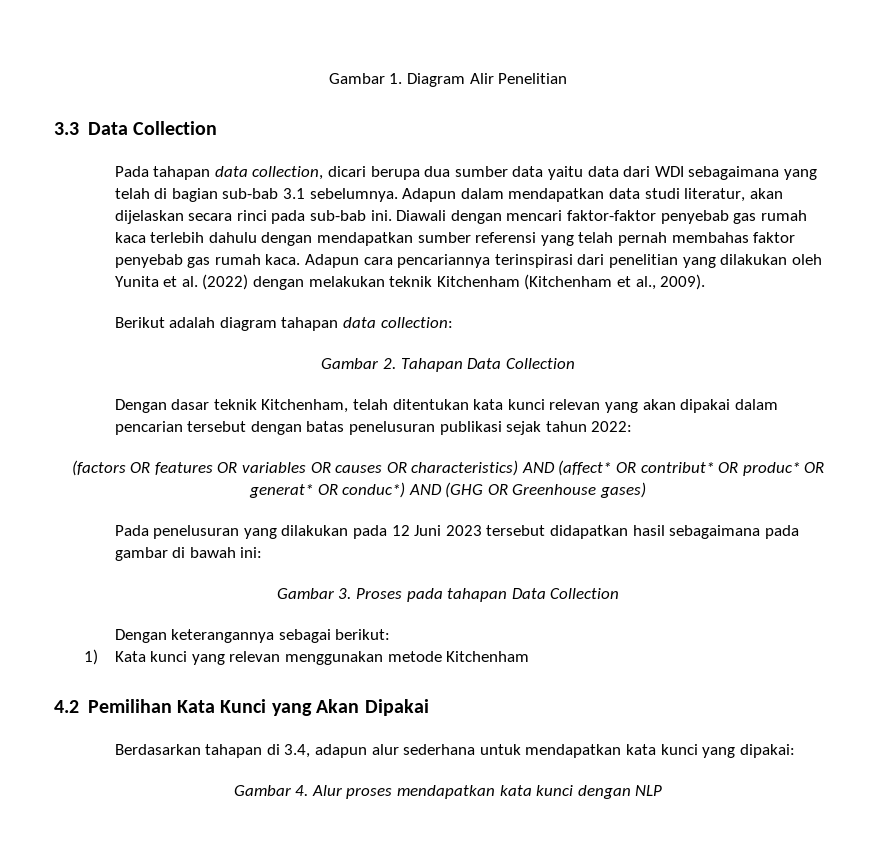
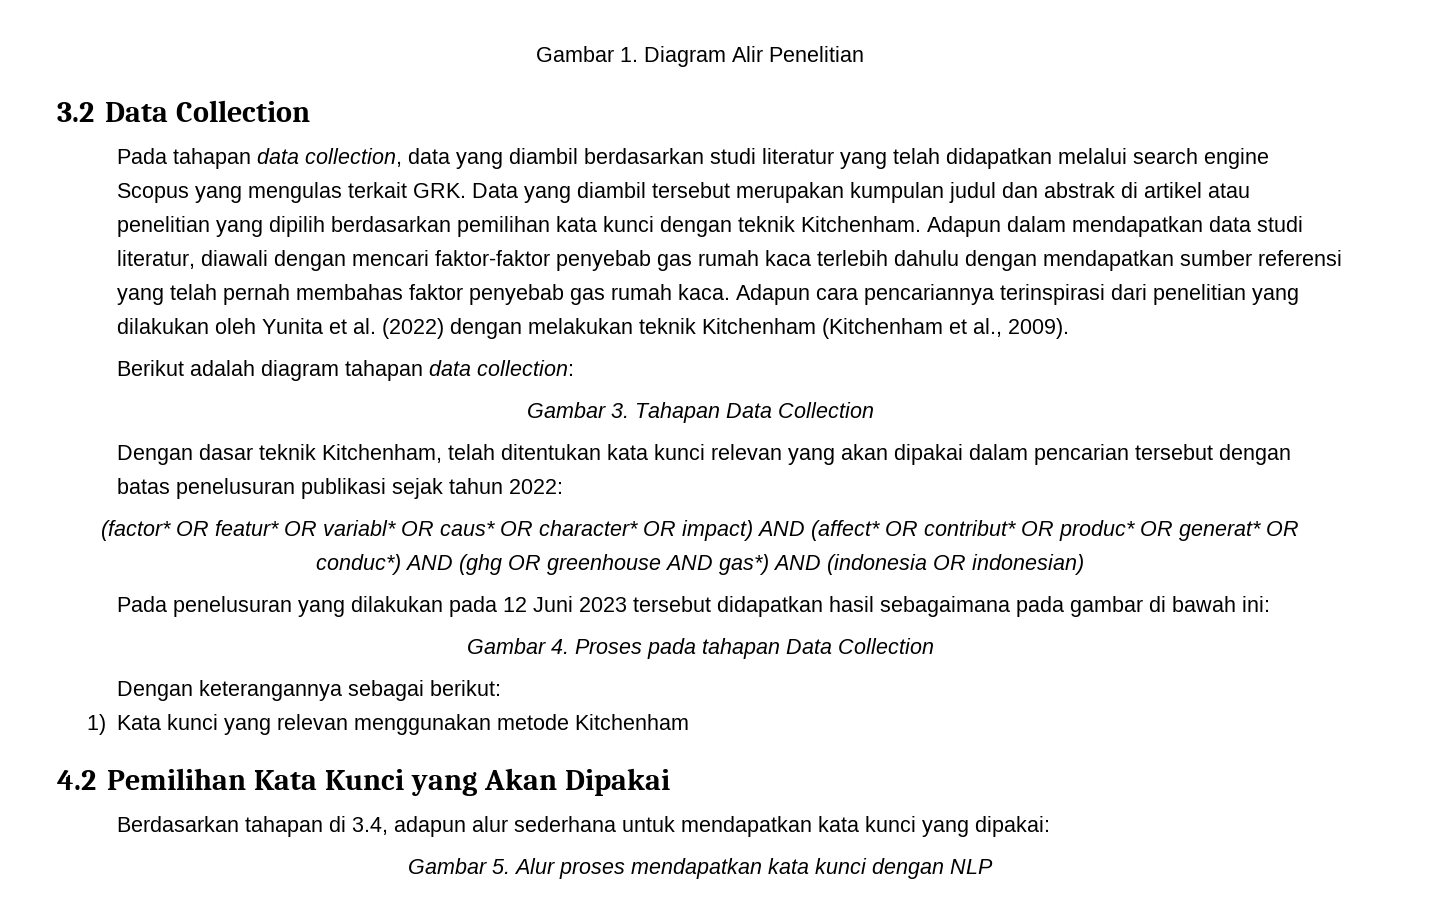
- 3.3 Data Collection
+ 3.2 Data Collection
- Pada tahapan data collection, dicari berupa dua sumber data yaitu data dari WDI sebagaimana yang telah di bagian sub-bab 3.1 sebelumnya.
+ Pada tahapan data collection, data yang diambil berdasarkan studi literatur yang telah didapatkan melalui search engine Scopus yang mengulas terkait GRK. Data yang diambil tersebut merupakan kumpulan judul dan abstrak di artikel atau penelitian yang dipilih berdasarkan pemilihan kata kunci dengan teknik Kitchenham.
- Adapun dalam mendapatkan data studi literatur, akan dijelaskan secara rinci pada sub-bab ini. Diawali dengan mencari faktor-faktor penyebab gas rumah kaca terlebih dahulu dengan mendapatkan sumber referensi yang telah pernah membahas faktor penyebab gas rumah kaca.
+ Adapun dalam mendapatkan data studi literatur, diawali dengan mencari faktor-faktor penyebab gas rumah kaca terlebih dahulu dengan mendapatkan sumber referensi yang telah pernah membahas faktor penyebab gas rumah kaca.
- Gambar 2. Tahapan Data Collection
+ Gambar 3. Tahapan Data Collection
- (factors OR features OR variables OR causes OR characteristics) AND (affect* OR contribut* OR produc* OR generat* OR conduc*) AND (GHG OR Greenhouse gases)
+ (factor* OR featur* OR variabl* OR caus* OR character* OR impact) AND (affect* OR contribut* OR produc* OR generat* OR conduc*) AND (ghg OR greenhouse AND gas*) AND (indonesia OR indonesian)
- Gambar 3. Proses pada tahapan Data Collection
+ Gambar 4. Proses pada tahapan Data Collection
- Gambar 4. Alur proses mendapatkan kata kunci dengan NLP
+ Gambar 5. Alur proses mendapatkan kata kunci dengan NLP

